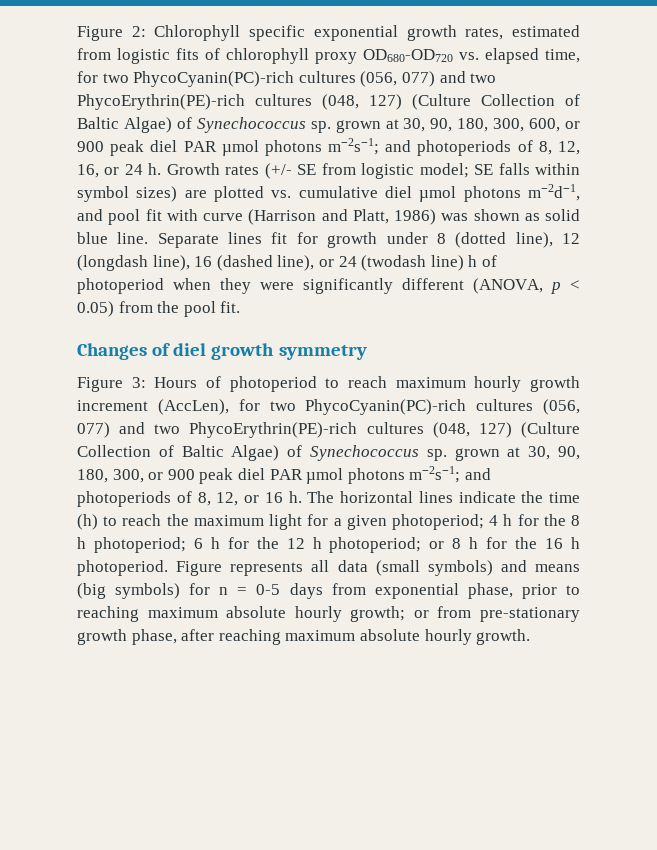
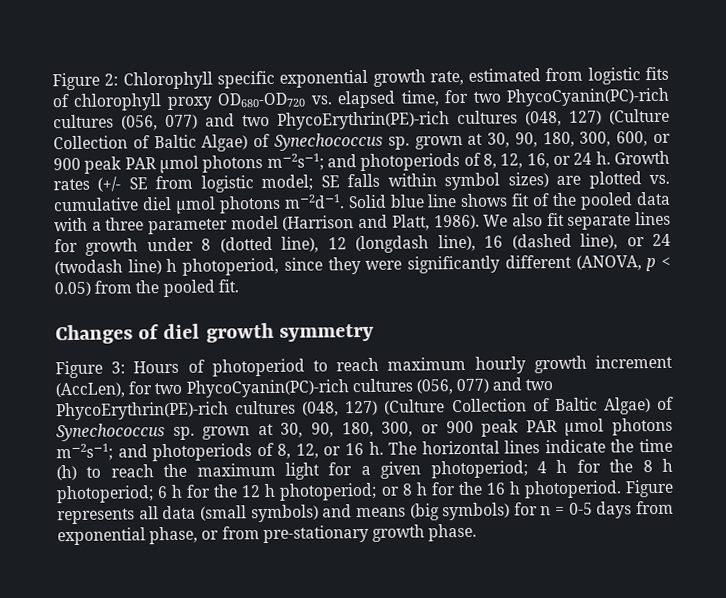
- Figure 2: Chlorophyll specific exponential growth rates, estimated from logistic fits of chlorophyll proxy OD680-OD720 vs. elapsed time, for two PhycoCyanin(PC)-rich cultures (056, 077) and two PhycoErythrin(PE)-rich cultures (048, 127) (Culture Collection of Baltic Algae) of Synechococcus sp. grown at 30, 90, 180, 300, 600, or 900 peak diel PAR µmol photons m−2s−1; and photoperiods of 8, 12, 16, or 24 h.
+ Figure 2: Chlorophyll specific exponential growth rate, estimated from logistic fits of chlorophyll proxy OD680-OD720 vs. elapsed time, for two PhycoCyanin(PC)-rich cultures (056, 077) and two PhycoErythrin(PE)-rich cultures (048, 127) (Culture Collection of Baltic Algae) of Synechococcus sp. grown at 30, 90, 180, 300, 600, or 900 peak PAR µmol photons m−2s−1; and photoperiods of 8, 12, 16, or 24 h.
- Growth rates (+/- SE from logistic model; SE falls within symbol sizes) are plotted vs. cumulative diel µmol photons m−2d−1, and pool fit with curve (Harrison and Platt, 1986) was shown as solid blue line. Separate lines fit for growth under 8 (dotted line), 12 (longdash line), 16 (dashed line), or 24 (twodash line) h of photoperiod when they were significantly different (ANOVA, p < 0.05) from the pool fit.
+ Growth rates (+/- SE from logistic model; SE falls within symbol sizes) are plotted vs. cumulative diel µmol photons m−2d−1. Solid blue line shows fit of the pooled data with a three parameter model (Harrison and Platt, 1986). We also fit separate lines for growth under 8 (dotted line), 12 (longdash line), 16 (dashed line), or 24 (twodash line) h photoperiod, since they were significantly different (ANOVA, p < 0.05) from the pooled fit.
- Figure 3: Hours of photoperiod to reach maximum hourly growth increment (AccLen), for two PhycoCyanin(PC)-rich cultures (056, 077) and two PhycoErythrin(PE)-rich cultures (048, 127) (Culture Collection of Baltic Algae) of Synechococcus sp. grown at 30, 90, 180, 300, or 900 peak diel PAR µmol photons m−2s−1; and photoperiods of 8, 12, or 16 h.
+ Figure 3: Hours of photoperiod to reach maximum hourly growth increment (AccLen), for two PhycoCyanin(PC)-rich cultures (056, 077) and two PhycoErythrin(PE)-rich cultures (048, 127) (Culture Collection of Baltic Algae) of Synechococcus sp. grown at 30, 90, 180, 300, or 900 peak PAR µmol photons m−2s−1; and photoperiods of 8, 12, or 16 h.
- Figure represents all data (small symbols) and means (big symbols) for n = 0-5 days from exponential phase, prior to reaching maximum absolute hourly growth; or from pre-stationary growth phase, after reaching maximum absolute hourly growth.
+ Figure represents all data (small symbols) and means (big symbols) for n = 0-5 days from exponential phase, or from pre-stationary growth phase.

